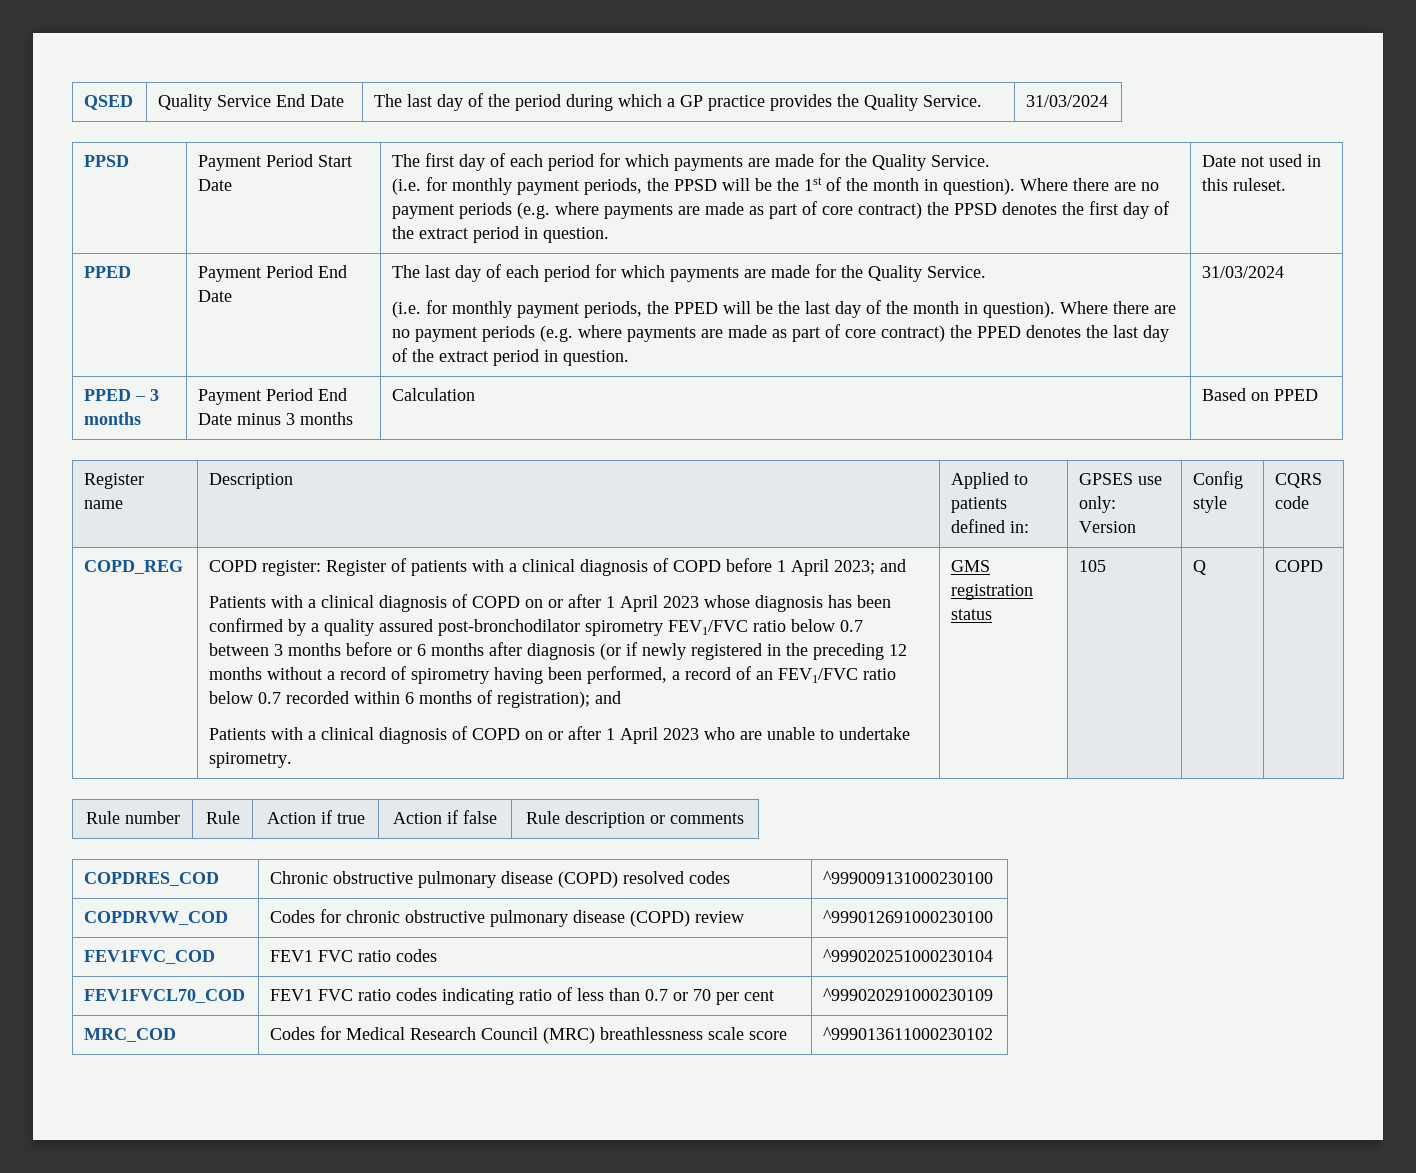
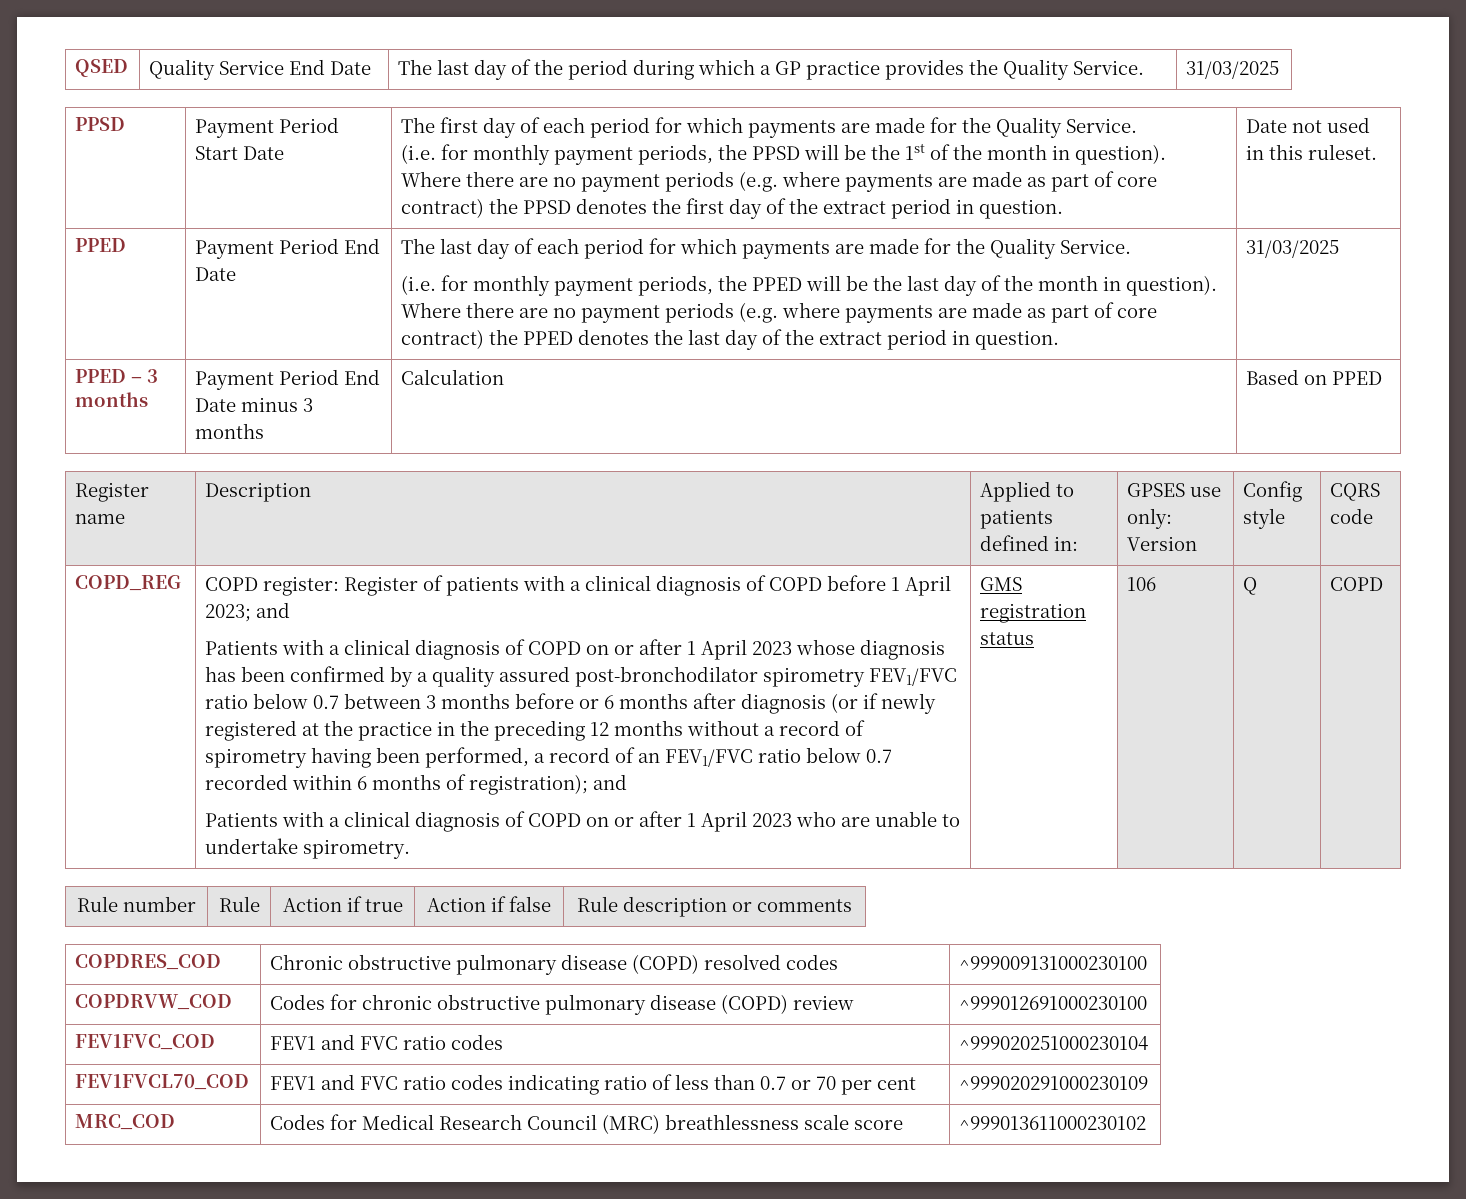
- QSED | Quality Service End Date | The last day of the period during which a GP practice provides the Quality Service. | 31/03/2024
+ QSED | Quality Service End Date | The last day of the period during which a GP practice provides the Quality Service. | 31/03/2025
- Where there are no payment periods (e.g. where payments are made as part of core contract) the PPED denotes the last day of the extract period in question. | 31/03/2024
+ Where there are no payment periods (e.g. where payments are made as part of core contract) the PPED denotes the last day of the extract period in question. | 31/03/2025
- Patients with a clinical diagnosis of COPD on or after 1 April 2023 whose diagnosis has been confirmed by a quality assured post-bronchodilator spirometry FEV1/FVC ratio below 0.7 between 3 months before or 6 months after diagnosis (or if newly registered in the preceding 12 months without a record of spirometry having been performed, a record of an FEV1/FVC ratio below 0.7 recorded within 6 months of registration);
+ Patients with a clinical diagnosis of COPD on or after 1 April 2023 whose diagnosis has been confirmed by a quality assured post-bronchodilator spirometry FEV1/FVC ratio below 0.7 between 3 months before or 6 months after diagnosis (or if newly registered at the practice in the preceding 12 months without a record of spirometry having been performed, a record of an FEV1/FVC ratio below 0.7 recorded within 6 months of registration);
- 105
+ 106
- FEV1FVC_COD | FEV1 FVC ratio codes | ^999020251000230104
+ FEV1FVC_COD | FEV1 and FVC ratio codes | ^999020251000230104
- FEV1FVCL70_COD | FEV1 FVC ratio codes indicating ratio of less than 0.7 or 70 per cent | ^999020291000230109
+ FEV1FVCL70_COD | FEV1 and FVC ratio codes indicating ratio of less than 0.7 or 70 per cent | ^999020291000230109

